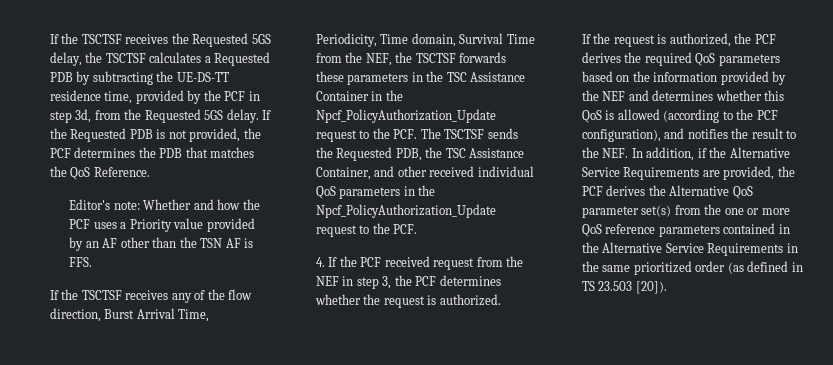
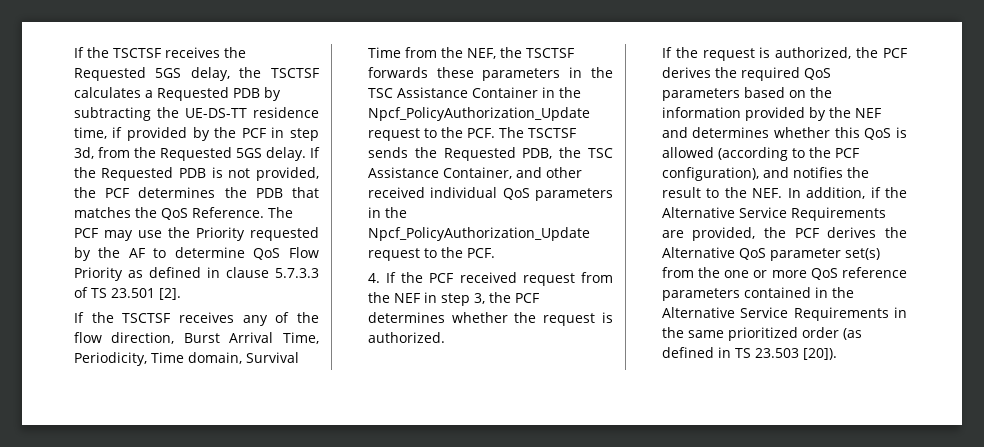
- If the TSCTSF receives the Requested 5GS delay, the TSCTSF calculates a Requested PDB by subtracting the UE-DS-TT residence time, provided by the PCF in step 3d, from the Requested 5GS delay.
+ If the TSCTSF receives the Requested 5GS delay, the TSCTSF calculates a Requested PDB by subtracting the UE-DS-TT residence time, if provided by the PCF in step 3d, from the Requested 5GS delay.
- If the Requested PDB is not provided, the PCF determines the PDB that matches the QoS Reference.
- Editor's note: Whether and how the PCF uses a Priority value provided by an AF other than the TSN AF is FFS.
+ If the Requested PDB is not provided, the PCF determines the PDB that matches the QoS Reference. The PCF may use the Priority requested by the AF to determine QoS Flow Priority as defined in clause 5.7.3.3 of TS 23.501 [2].

